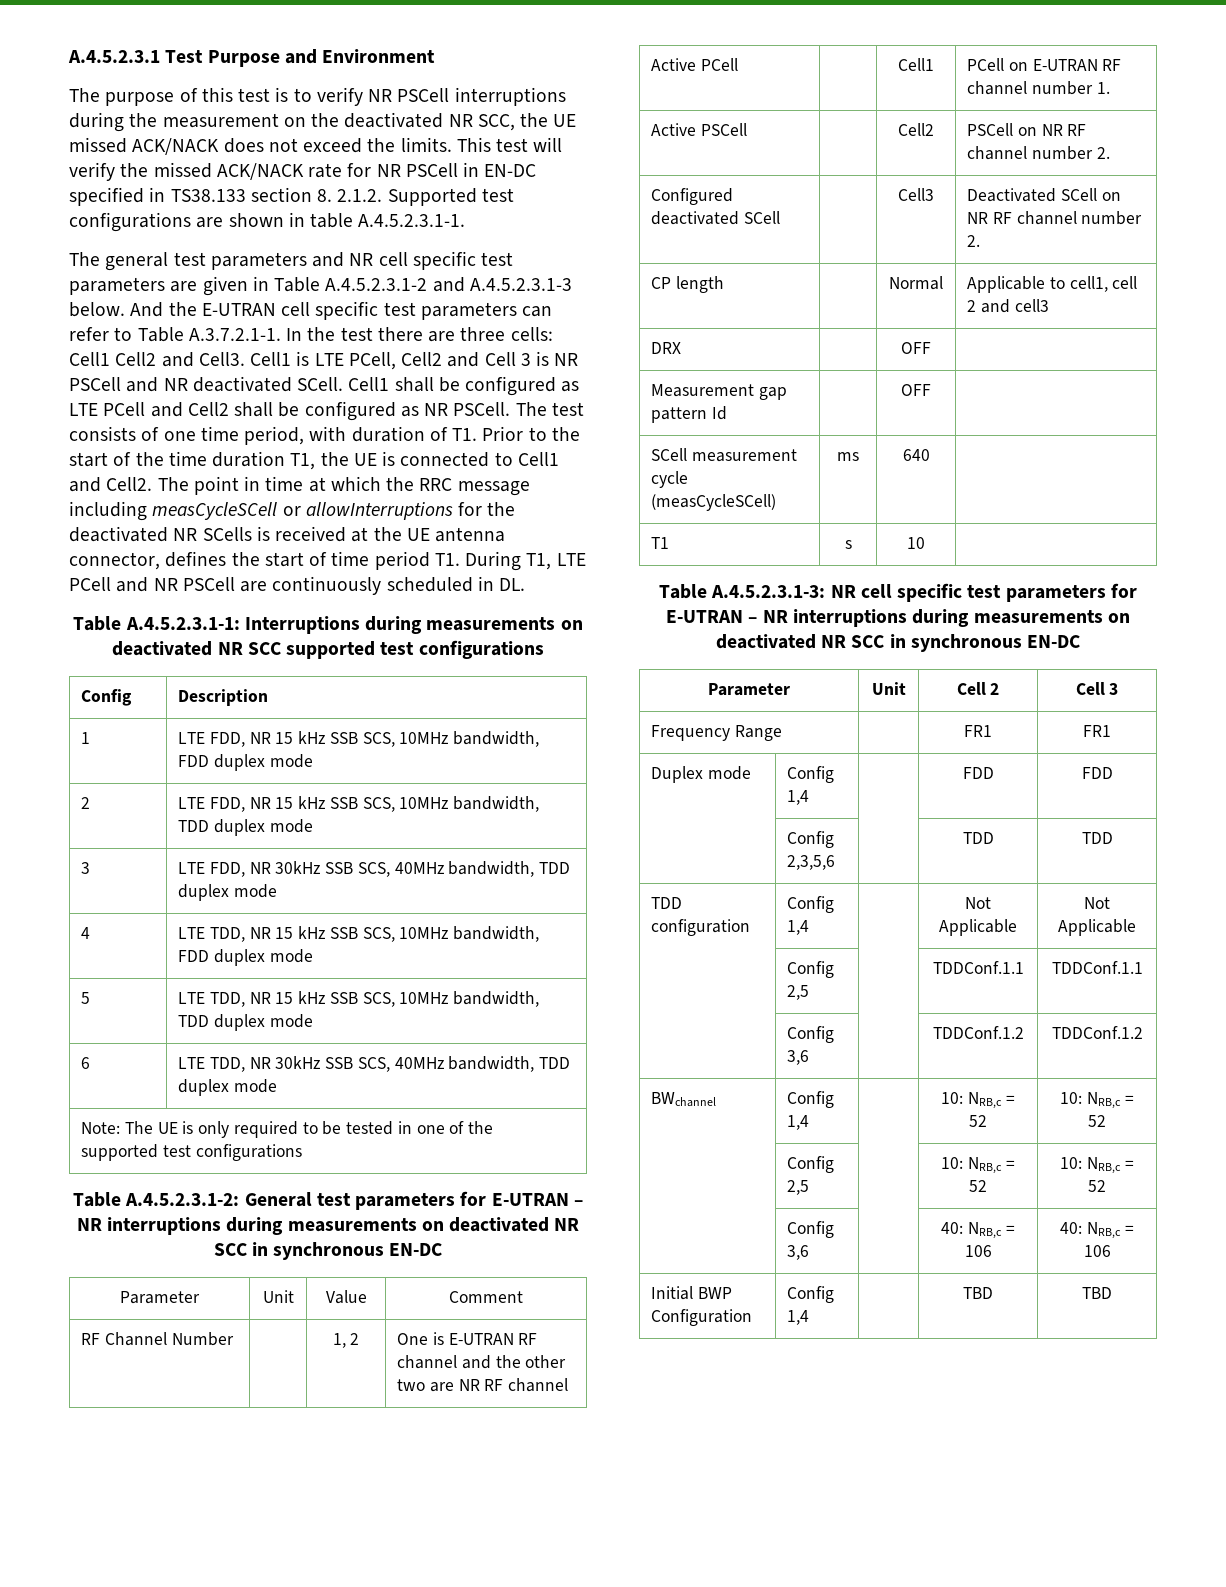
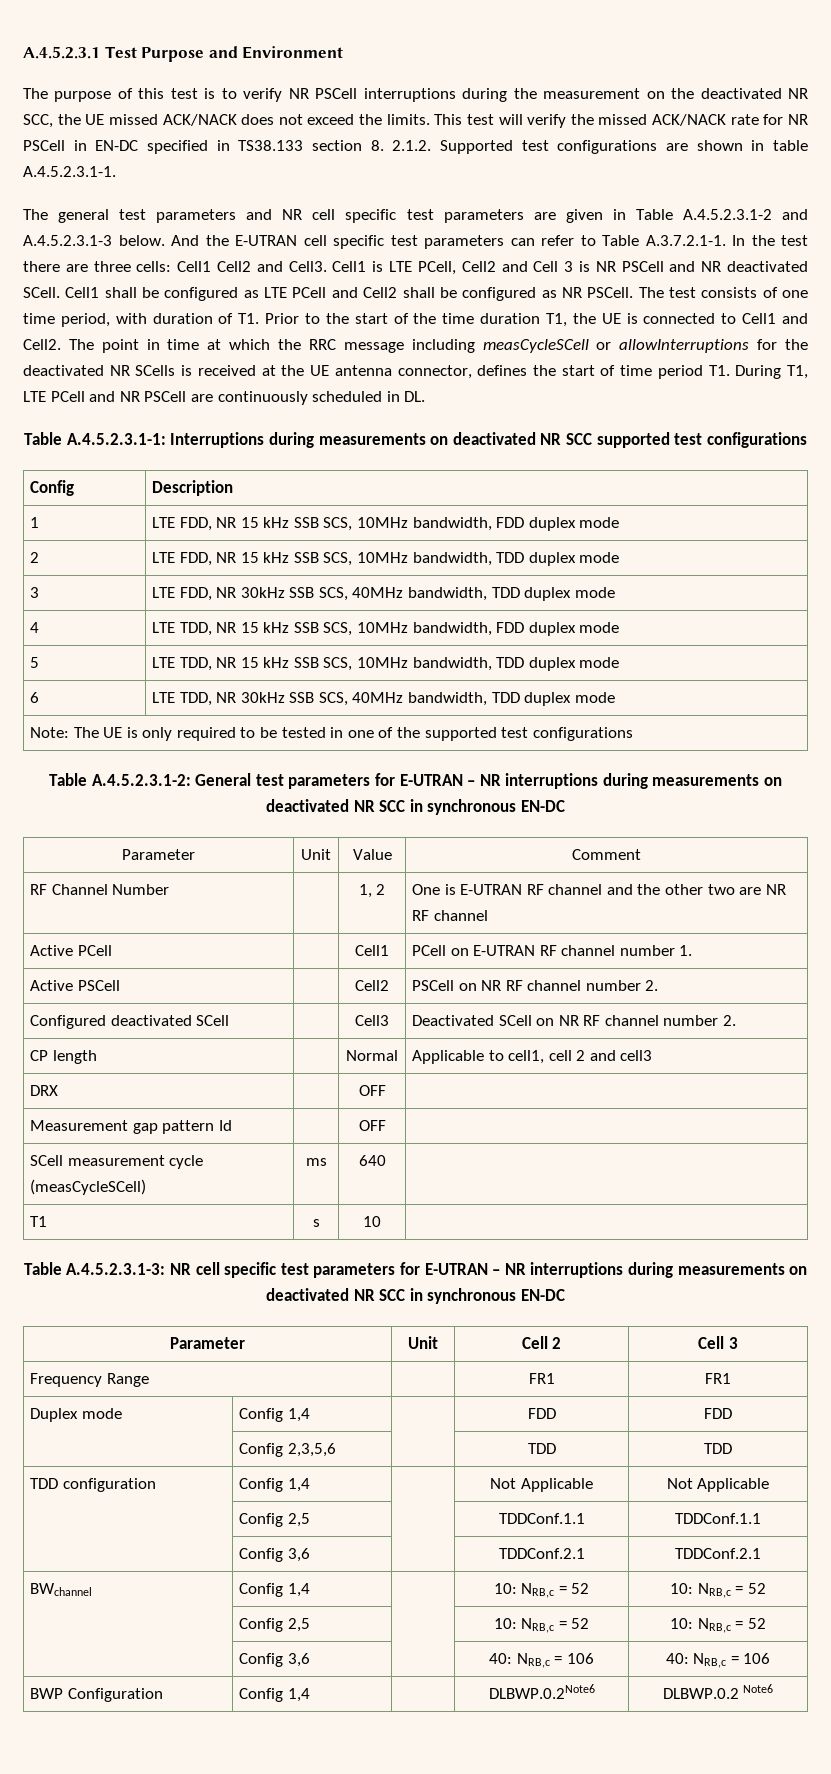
- | Config 3,6 | | TDDConf.1.2 | TDDConf.1.2
+ | Config 3,6 | | TDDConf.2.1 | TDDConf.2.1
- Initial BWP Configuration | Config 1,4 | | TBD | TBD
+ BWP Configuration | Config 1,4 | | DLBWP.0.2Note6 | DLBWP.0.2 Note6

